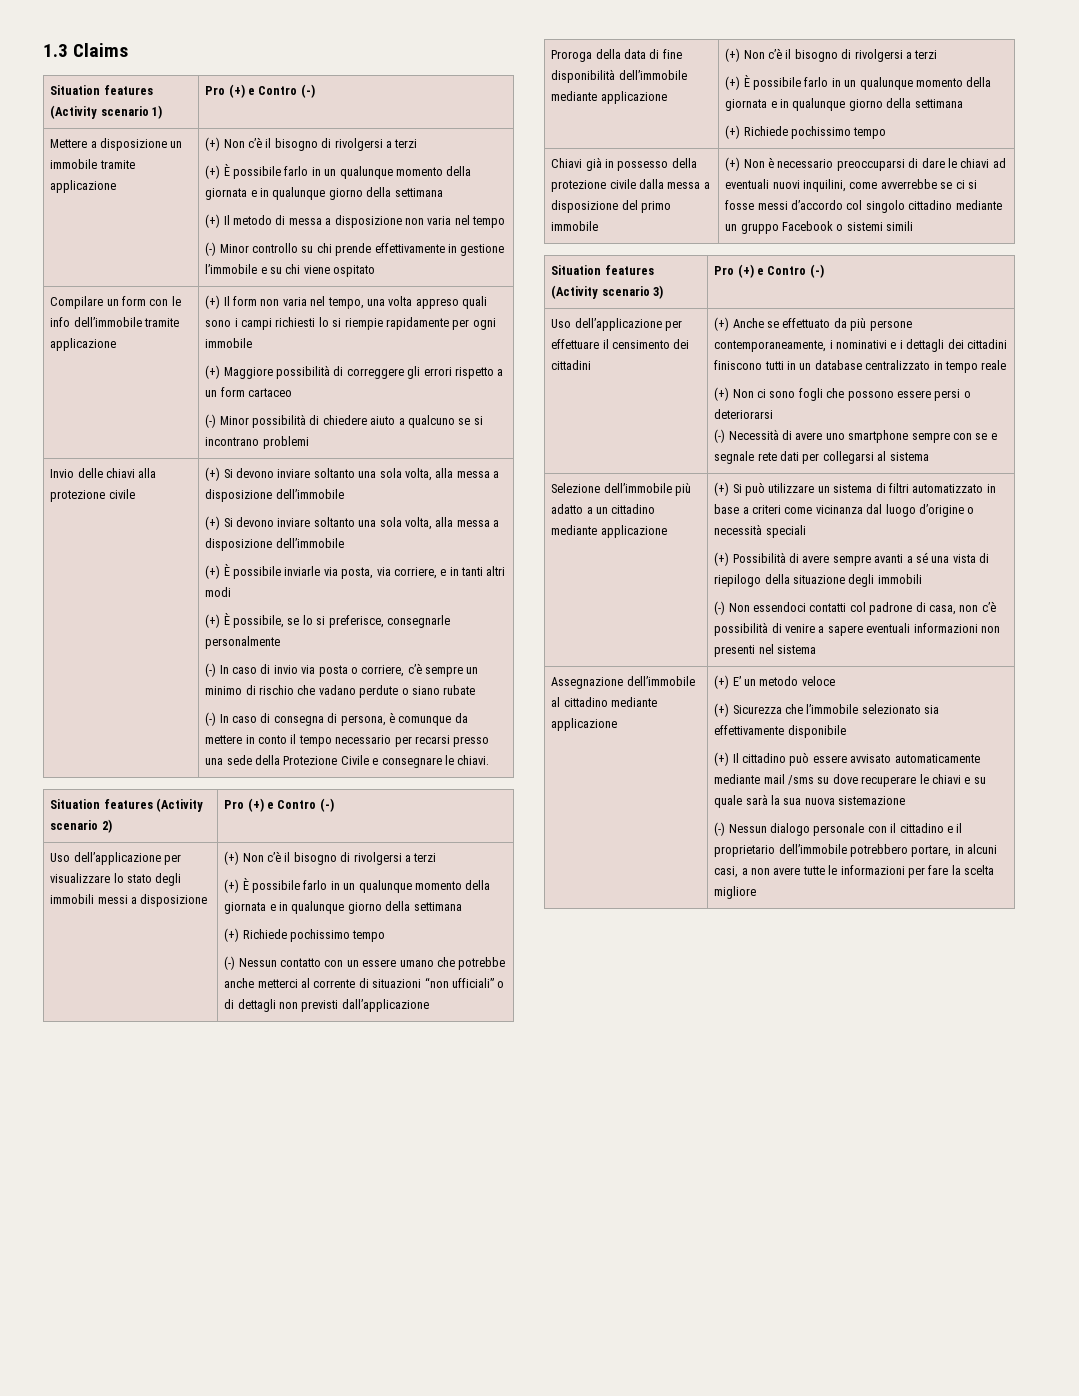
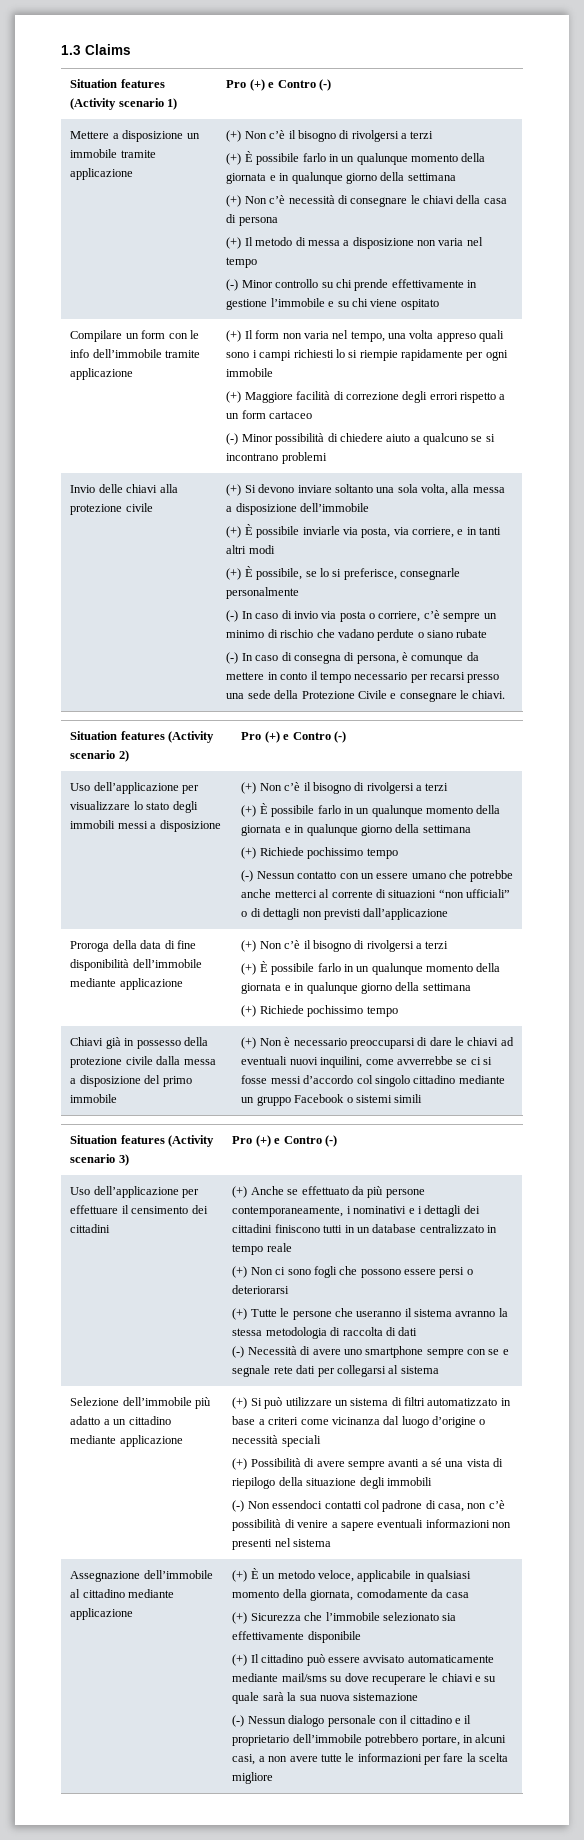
+ (+) Non c’è necessità di consegnare le chiavi della casa di persona
- (+) Maggiore possibilità di correggere gli errori rispetto a un form cartaceo
+ (+) Maggiore facilità di correzione degli errori rispetto a un form cartaceo
  Invio delle chiavi alla protezione civile | (+) Si devono inviare soltanto una sola volta, alla messa a disposizione dell’immobile
- (+) Si devono inviare soltanto una sola volta, alla messa a disposizione dell’immobile
+ (+) Tutte le persone che useranno il sistema avranno la stessa metodologia di raccolta di dati
- (+) E’ un metodo veloce
+ (+) È un metodo veloce, applicabile in qualsiasi momento della giornata, comodamente da casa
- (+) Il cittadino può essere avvisato automaticamente mediante mail /sms su dove recuperare le chiavi e su quale sarà la sua nuova sistemazione
+ (+) Il cittadino può essere avvisato automaticamente mediante mail/sms su dove recuperare le chiavi e su quale sarà la sua nuova sistemazione

